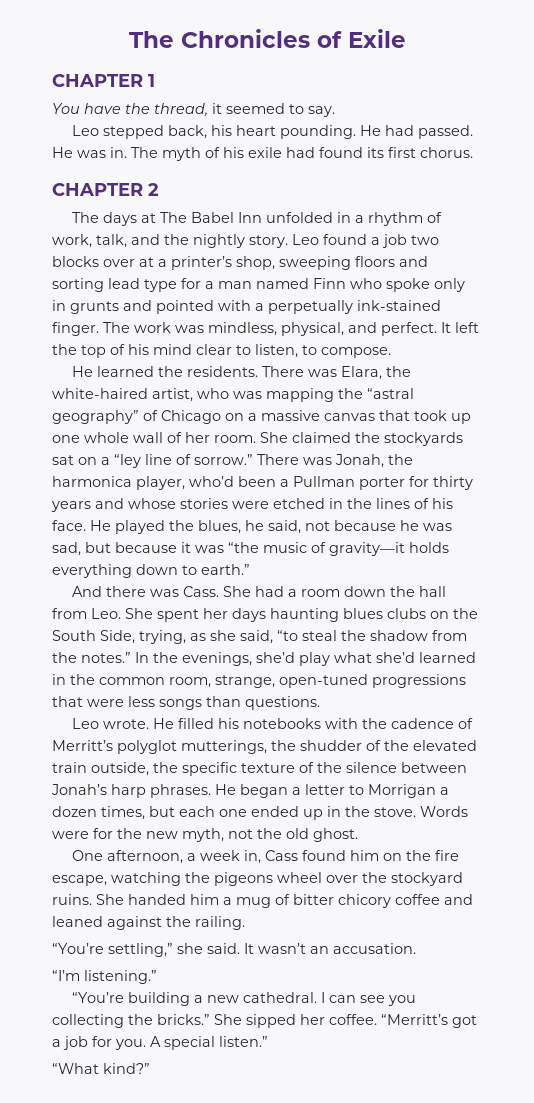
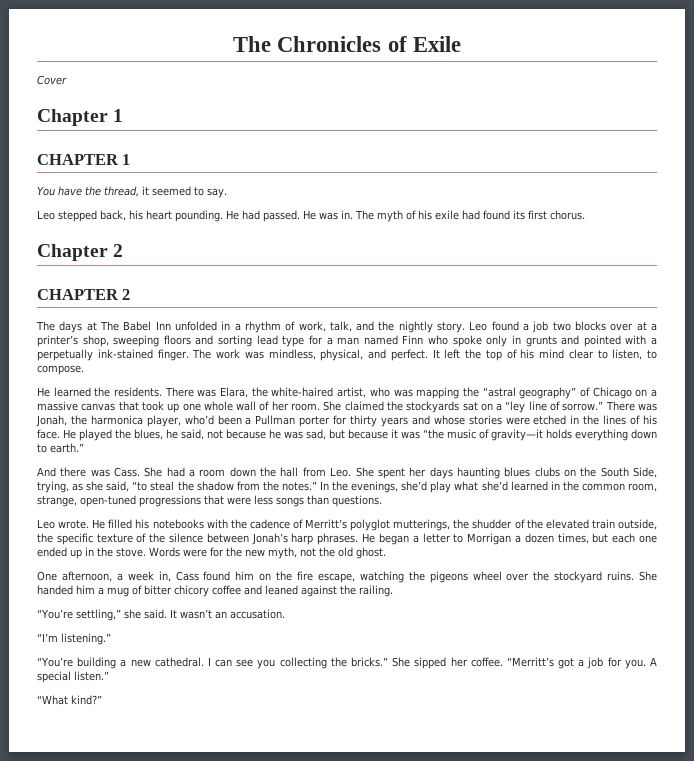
+ Cover
+ Chapter 1
+ Chapter 2

